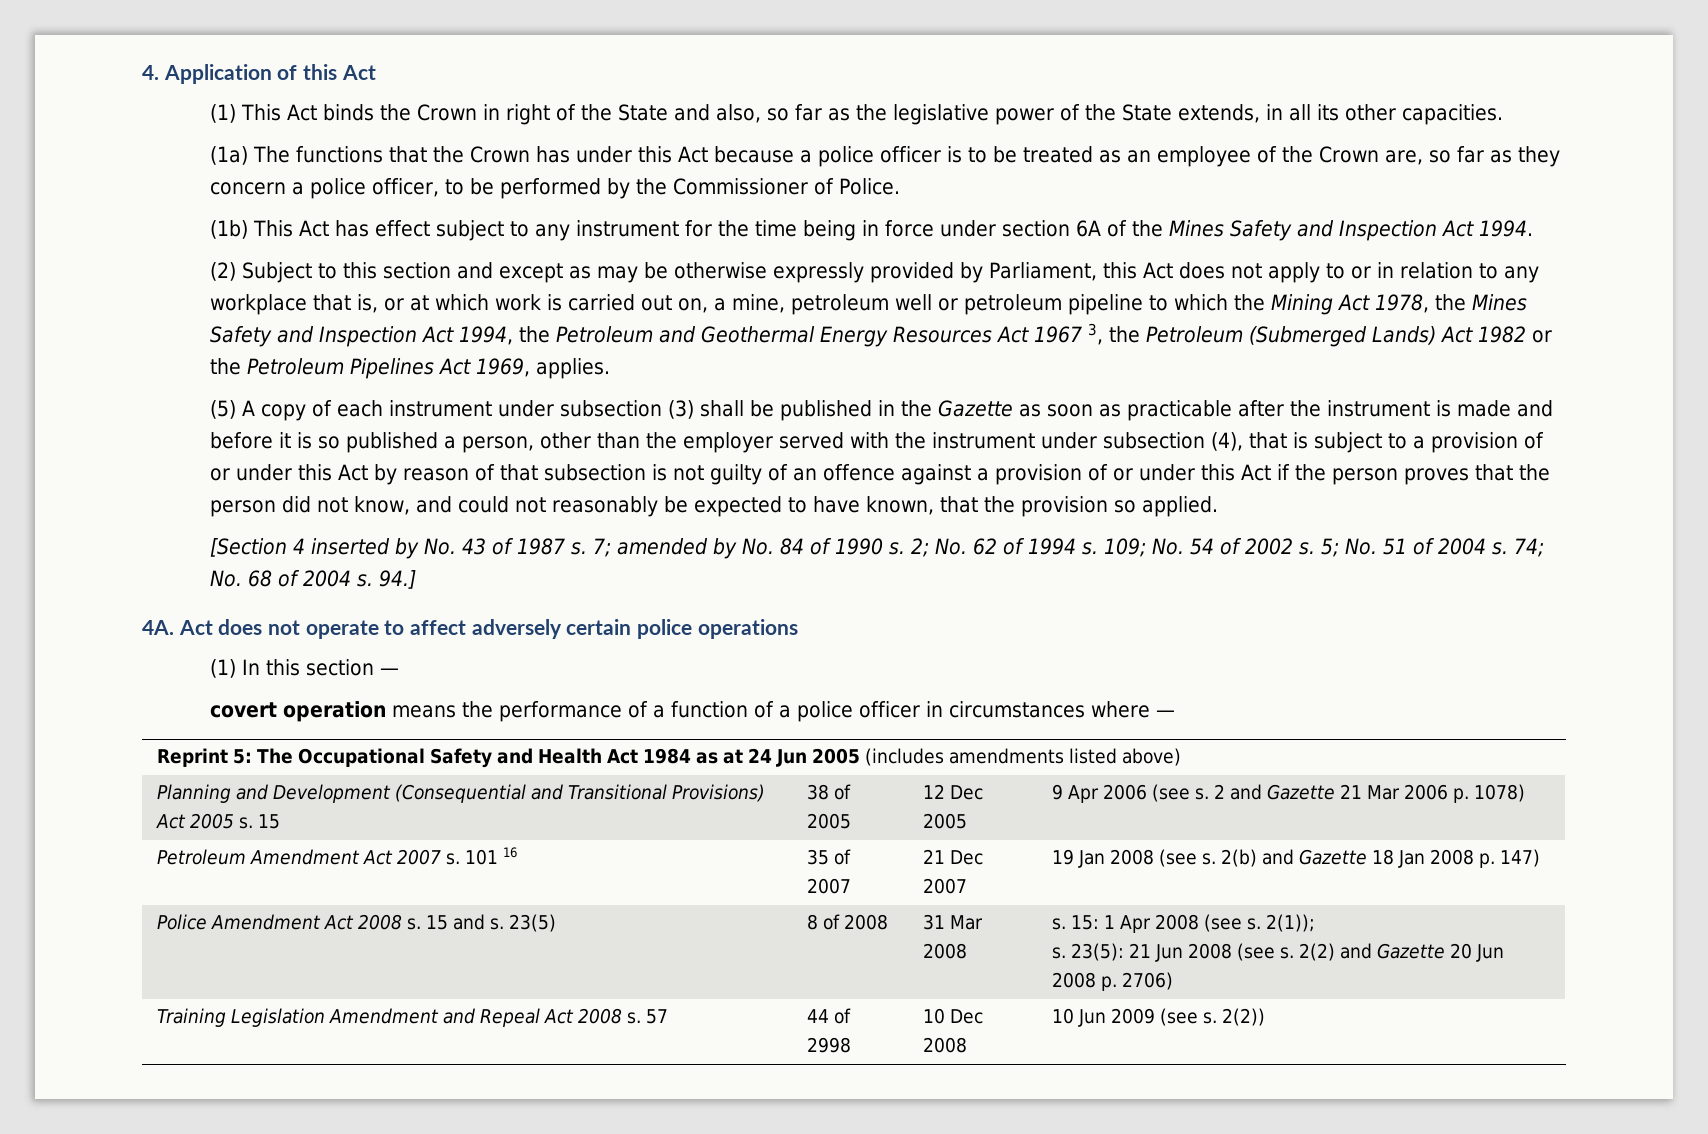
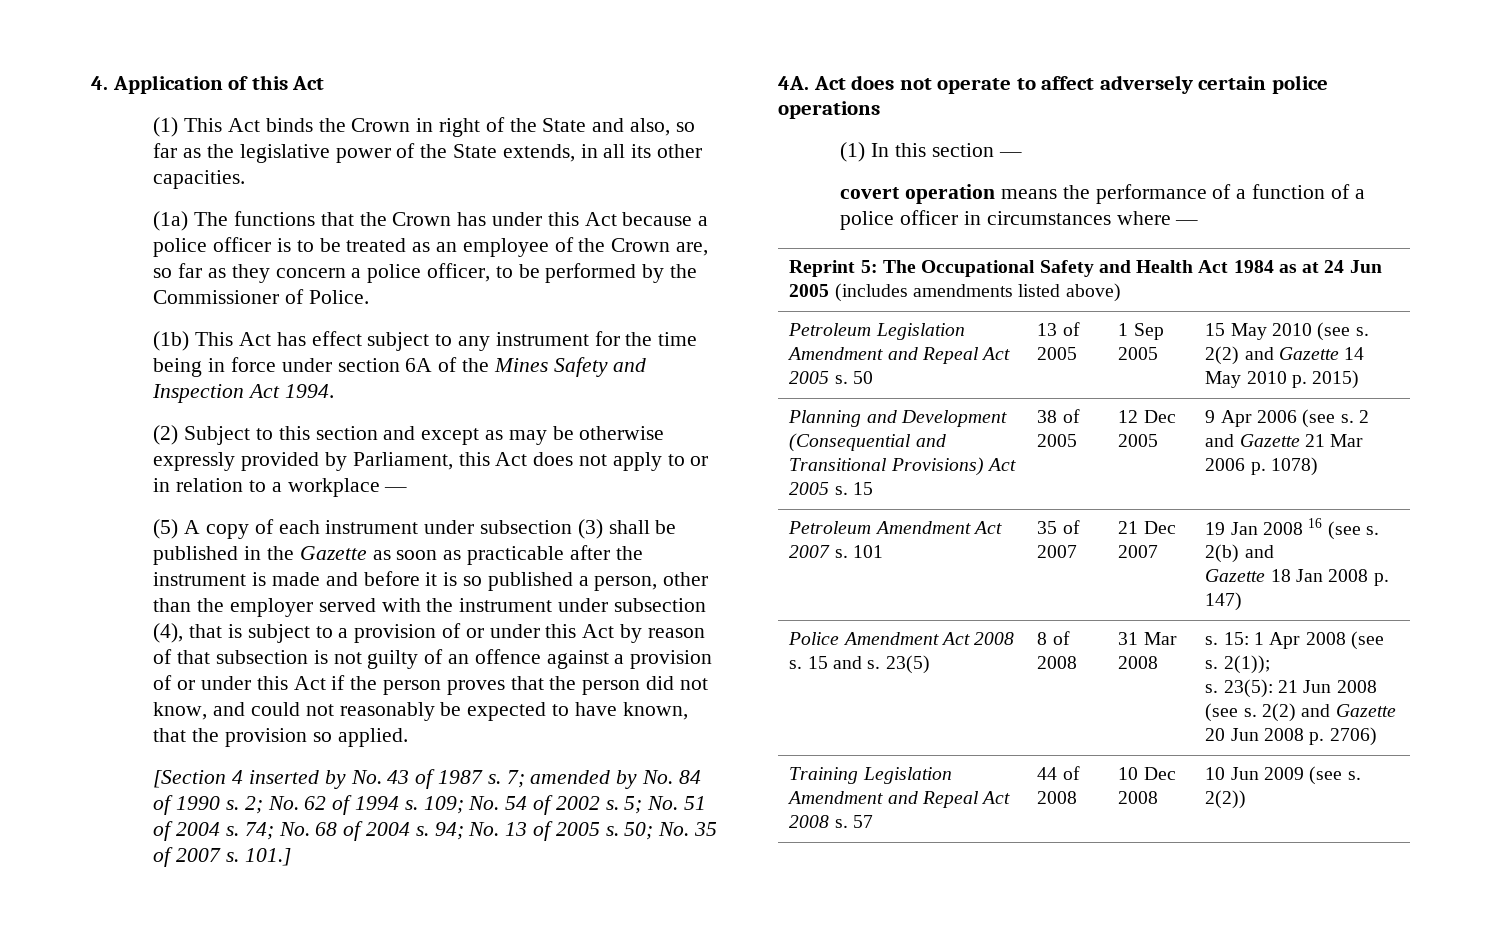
- (2) Subject to this section and except as may be otherwise expressly provided by Parliament, this Act does not apply to or in relation to any workplace that is, or at which work is carried out on, a mine, petroleum well or petroleum pipeline to which the Mining Act 1978, the Mines Safety and Inspection Act 1994, the Petroleum and Geothermal Energy Resources Act 1967 3, the Petroleum (Submerged Lands) Act 1982 or the Petroleum Pipelines Act 1969, applies.
+ (2) Subject to this section and except as may be otherwise expressly provided by Parliament, this Act does not apply to or in relation to a workplace —
- 94.]
+ 94; No. 13 of 2005 s. 50; No. 35 of 2007 s. 101.]
+ Petroleum Legislation Amendment and Repeal Act 2005 s. 50 | 13 of 2005 | 1 Sep 2005 | 15 May 2010 (see s. 2(2) and Gazette 14 May 2010 p. 2015)
- Petroleum Amendment Act 2007 s. 101 16 | 35 of 2007 | 21 Dec 2007 | 19 Jan 2008 (see s. 2(b) and Gazette 18 Jan 2008 p. 147)
+ Petroleum Amendment Act 2007 s. 101 | 35 of 2007 | 21 Dec 2007 | 19 Jan 2008 16 (see s. 2(b) and
+ Gazette 18 Jan 2008 p. 147)
- Training Legislation Amendment and Repeal Act 2008 s. 57 | 44 of 2998 | 10 Dec 2008 | 10 Jun 2009 (see s. 2(2))
+ Training Legislation Amendment and Repeal Act 2008 s. 57 | 44 of 2008 | 10 Dec 2008 | 10 Jun 2009 (see s. 2(2))

